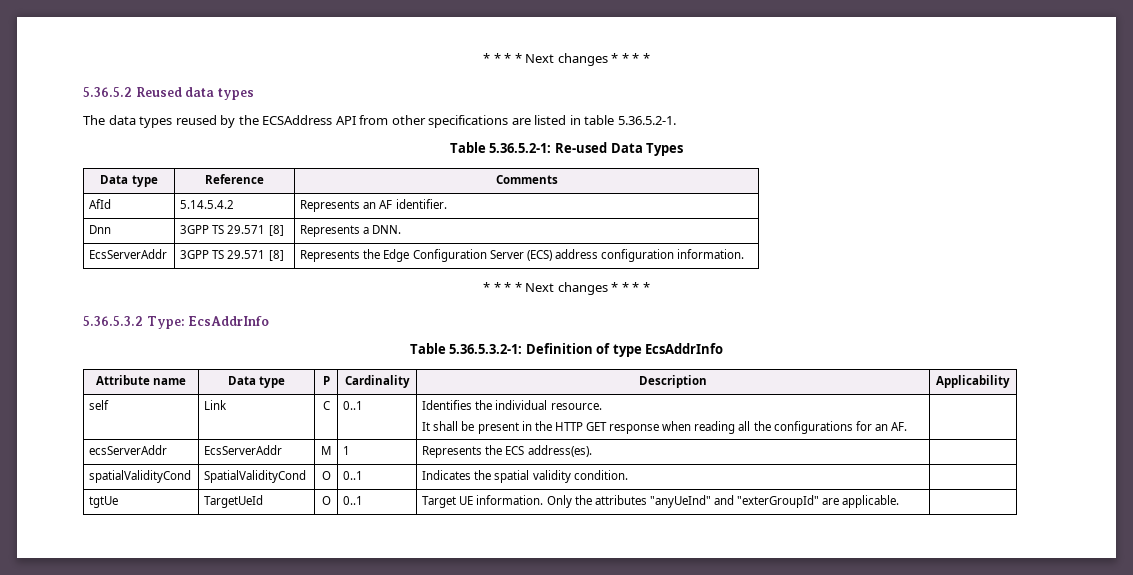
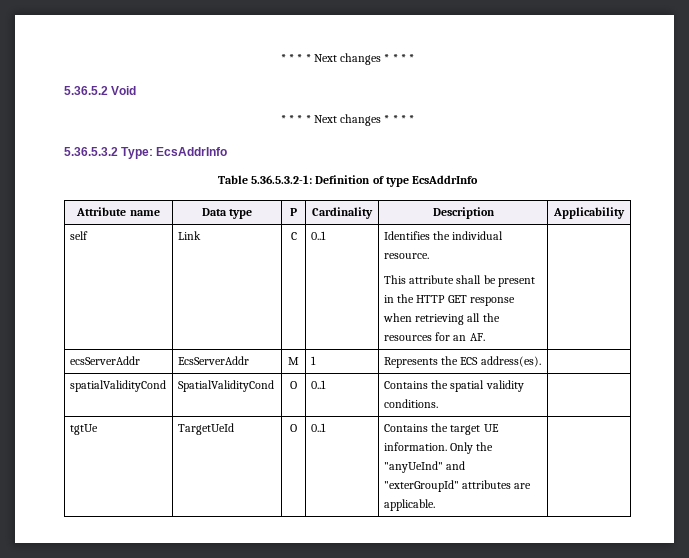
- 5.36.5.2 Reused data types
- The data types reused by the ECSAddress API from other specifications are listed in table 5.36.5.2-1.
- Table 5.36.5.2-1: Re-used Data Types
- Data type | Reference | Comments
- AfId | 5.14.5.4.2 | Represents an AF identifier.
- Dnn | 3GPP TS 29.571 [8] | Represents a DNN.
- EcsServerAddr | 3GPP TS 29.571 [8] | Represents the Edge Configuration Server (ECS) address configuration information.
+ 5.36.5.2 Void
  self | Link | C | 0..1 | Identifies the individual resource.
- It shall be present in the HTTP GET response when reading all the configurations for an AF. |
+ This attribute shall be present in the HTTP GET response when retrieving all the resources for an AF. |
- spatialValidityCond | SpatialValidityCond | O | 0..1 | Indicates the spatial validity condition. |
+ spatialValidityCond | SpatialValidityCond | O | 0..1 | Contains the spatial validity conditions. |
- tgtUe | TargetUeId | O | 0..1 | Target UE information. Only the attributes "anyUeInd" and "exterGroupId" are applicable. |
+ tgtUe | TargetUeId | O | 0..1 | Contains the target UE information. Only the "anyUeInd" and "exterGroupId" attributes are applicable. |

